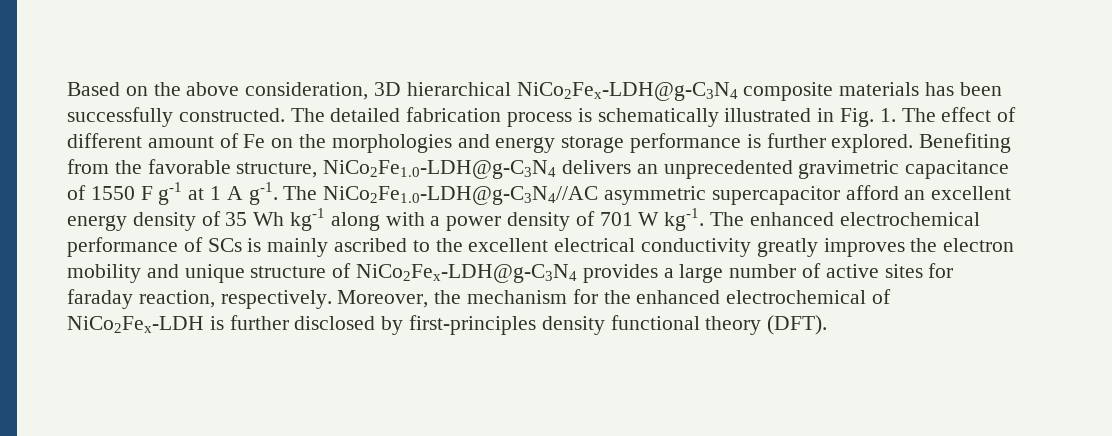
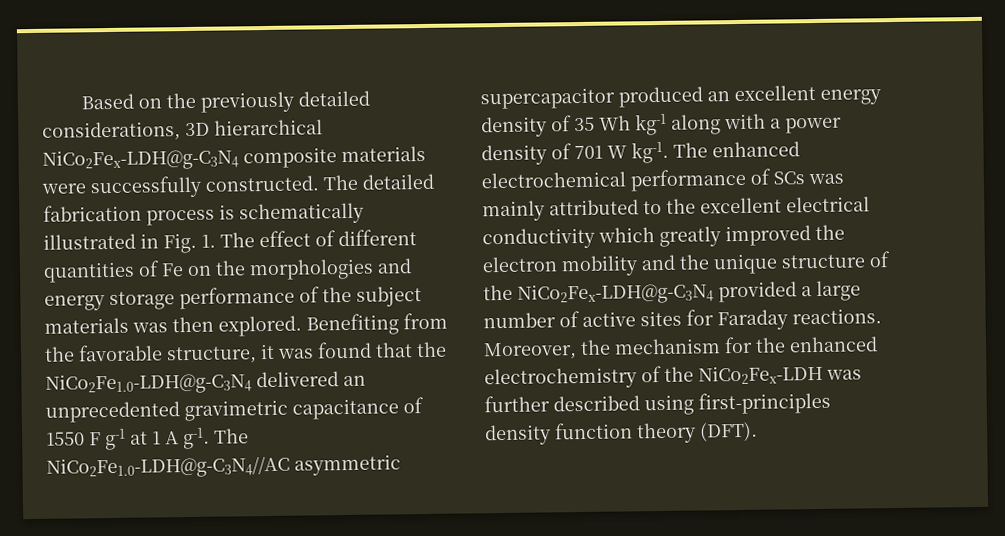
- Based on the above consideration, 3D hierarchical NiCo2Fex-LDH@g-C3N4 composite materials has been successfully constructed.
+ Based on the previously detailed considerations, 3D hierarchical NiCo2Fex-LDH@g-C3N4 composite materials were successfully constructed.
- The detailed fabrication process is schematically illustrated in Fig. 1. The effect of different amount of Fe on the morphologies and energy storage performance is further explored.
+ The detailed fabrication process is schematically illustrated in Fig. 1. The effect of different quantities of Fe on the morphologies and energy storage performance of the subject materials was then explored.
- Benefiting from the favorable structure, NiCo2Fe1.0-LDH@g-C3N4 delivers an unprecedented gravimetric capacitance of 1550 F g-1 at 1 A g-1.
+ Benefiting from the favorable structure, it was found that the NiCo2Fe1.0-LDH@g-C3N4 delivered an unprecedented gravimetric capacitance of 1550 F g-1 at 1 A g-1.
- The NiCo2Fe1.0-LDH@g-C3N4//AC asymmetric supercapacitor afford an excellent energy density of 35 Wh kg-1 along with a power density of 701 W kg-1.
+ The NiCo2Fe1.0-LDH@g-C3N4//AC asymmetric supercapacitor produced an excellent energy density of 35 Wh kg-1 along with a power density of 701 W kg-1.
- The enhanced electrochemical performance of SCs is mainly ascribed to the excellent electrical conductivity greatly improves the electron mobility and unique structure of NiCo2Fex-LDH@g-C3N4 provides a large number of active sites for faraday reaction, respectively.
+ The enhanced electrochemical performance of SCs was mainly attributed to the excellent electrical conductivity which greatly improved the electron mobility and the unique structure of the NiCo2Fex-LDH@g-C3N4 provided a large number of active sites for Faraday reactions.
- Moreover, the mechanism for the enhanced electrochemical of NiCo2Fex-LDH is further disclosed by first-principles density functional theory (DFT).
+ Moreover, the mechanism for the enhanced electrochemistry of the NiCo2Fex-LDH was further described using first-principles density function theory (DFT).

